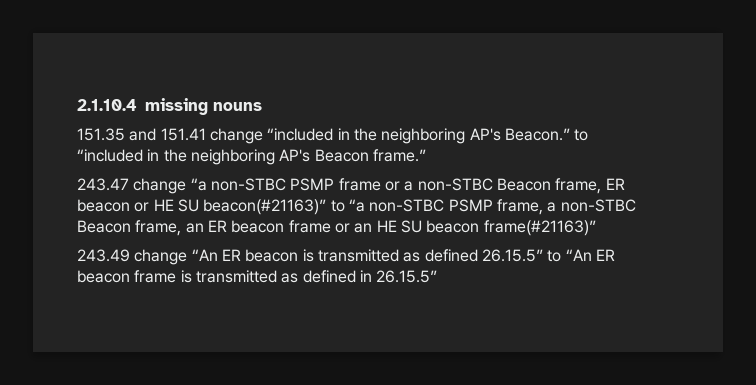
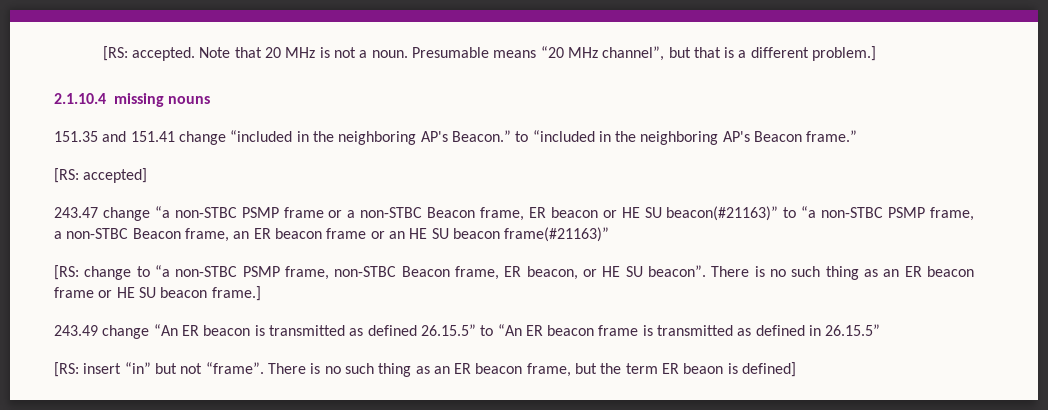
+ [RS: accepted. Note that 20 MHz is not a noun. Presumable means “20 MHz channel”, but that is a different problem.]
+ [RS: accepted]
+ [RS: change to “a non-STBC PSMP frame, non-STBC Beacon frame, ER beacon, or HE SU beacon”. There is no such thing as an ER beacon frame or HE SU beacon frame.]
+ [RS: insert “in” but not “frame”. There is no such thing as an ER beacon frame, but the term ER beaon is defined]

